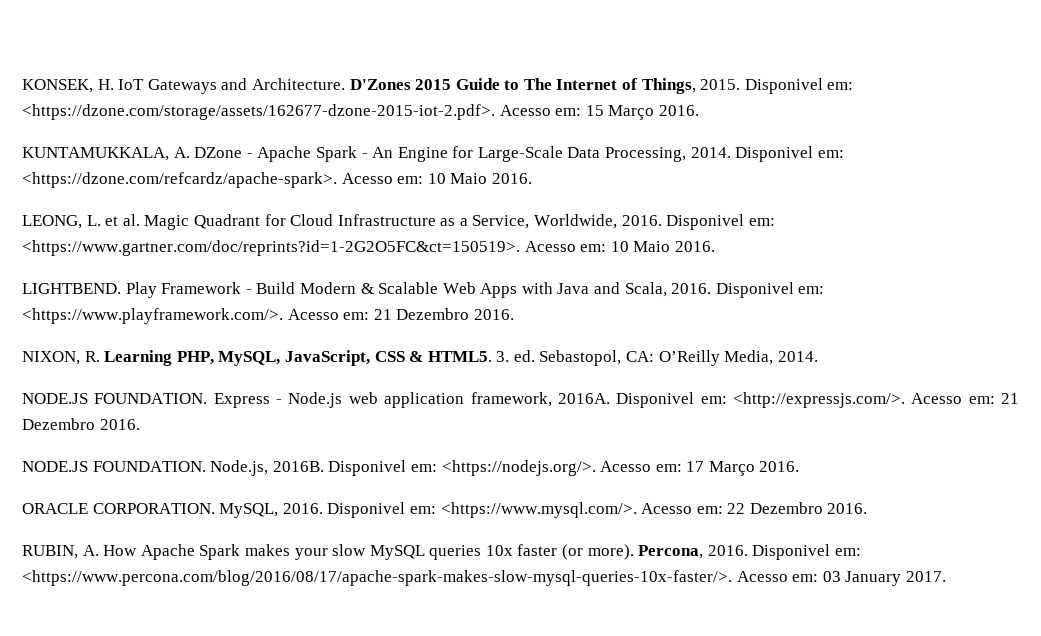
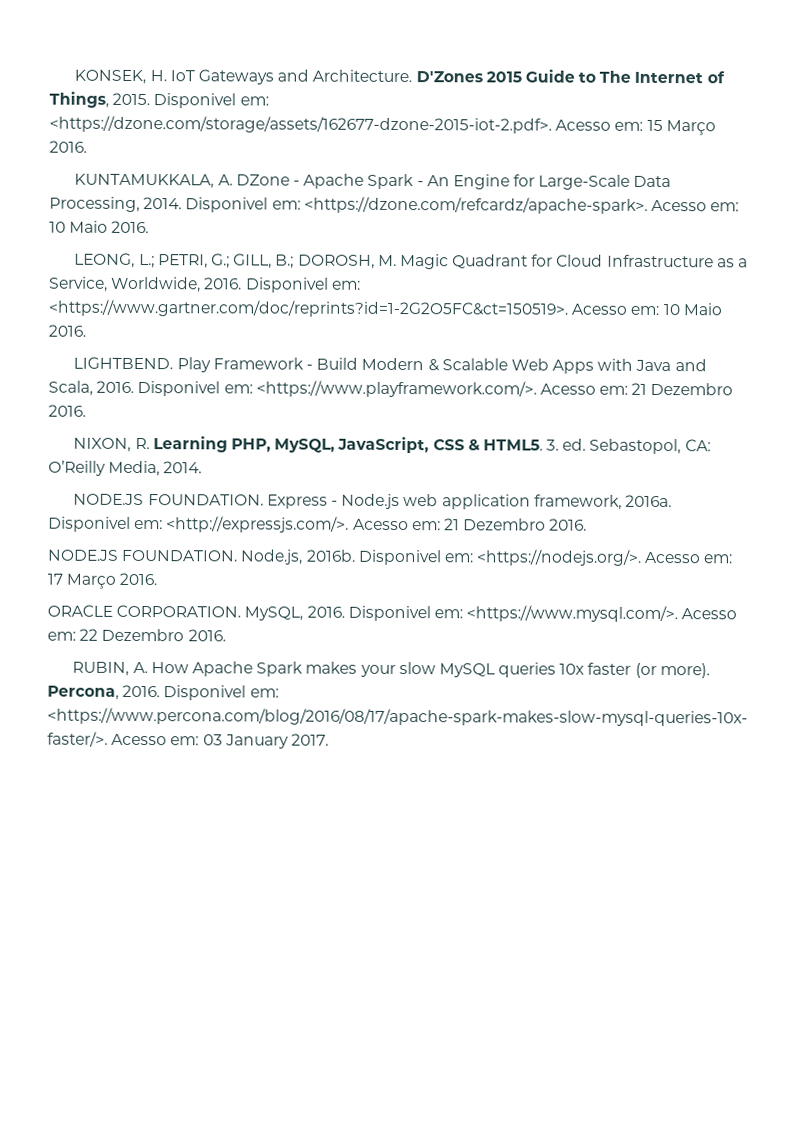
- LEONG, L. et al. Magic Quadrant for Cloud Infrastructure as a Service, Worldwide, 2016.
+ LEONG, L.; PETRI, G.; GILL, B.; DOROSH, M. Magic Quadrant for Cloud Infrastructure as a Service, Worldwide, 2016.
- Express - Node.js web application framework, 2016A.
+ Express - Node.js web application framework, 2016a.
- Node.js, 2016B.
+ Node.js, 2016b.

